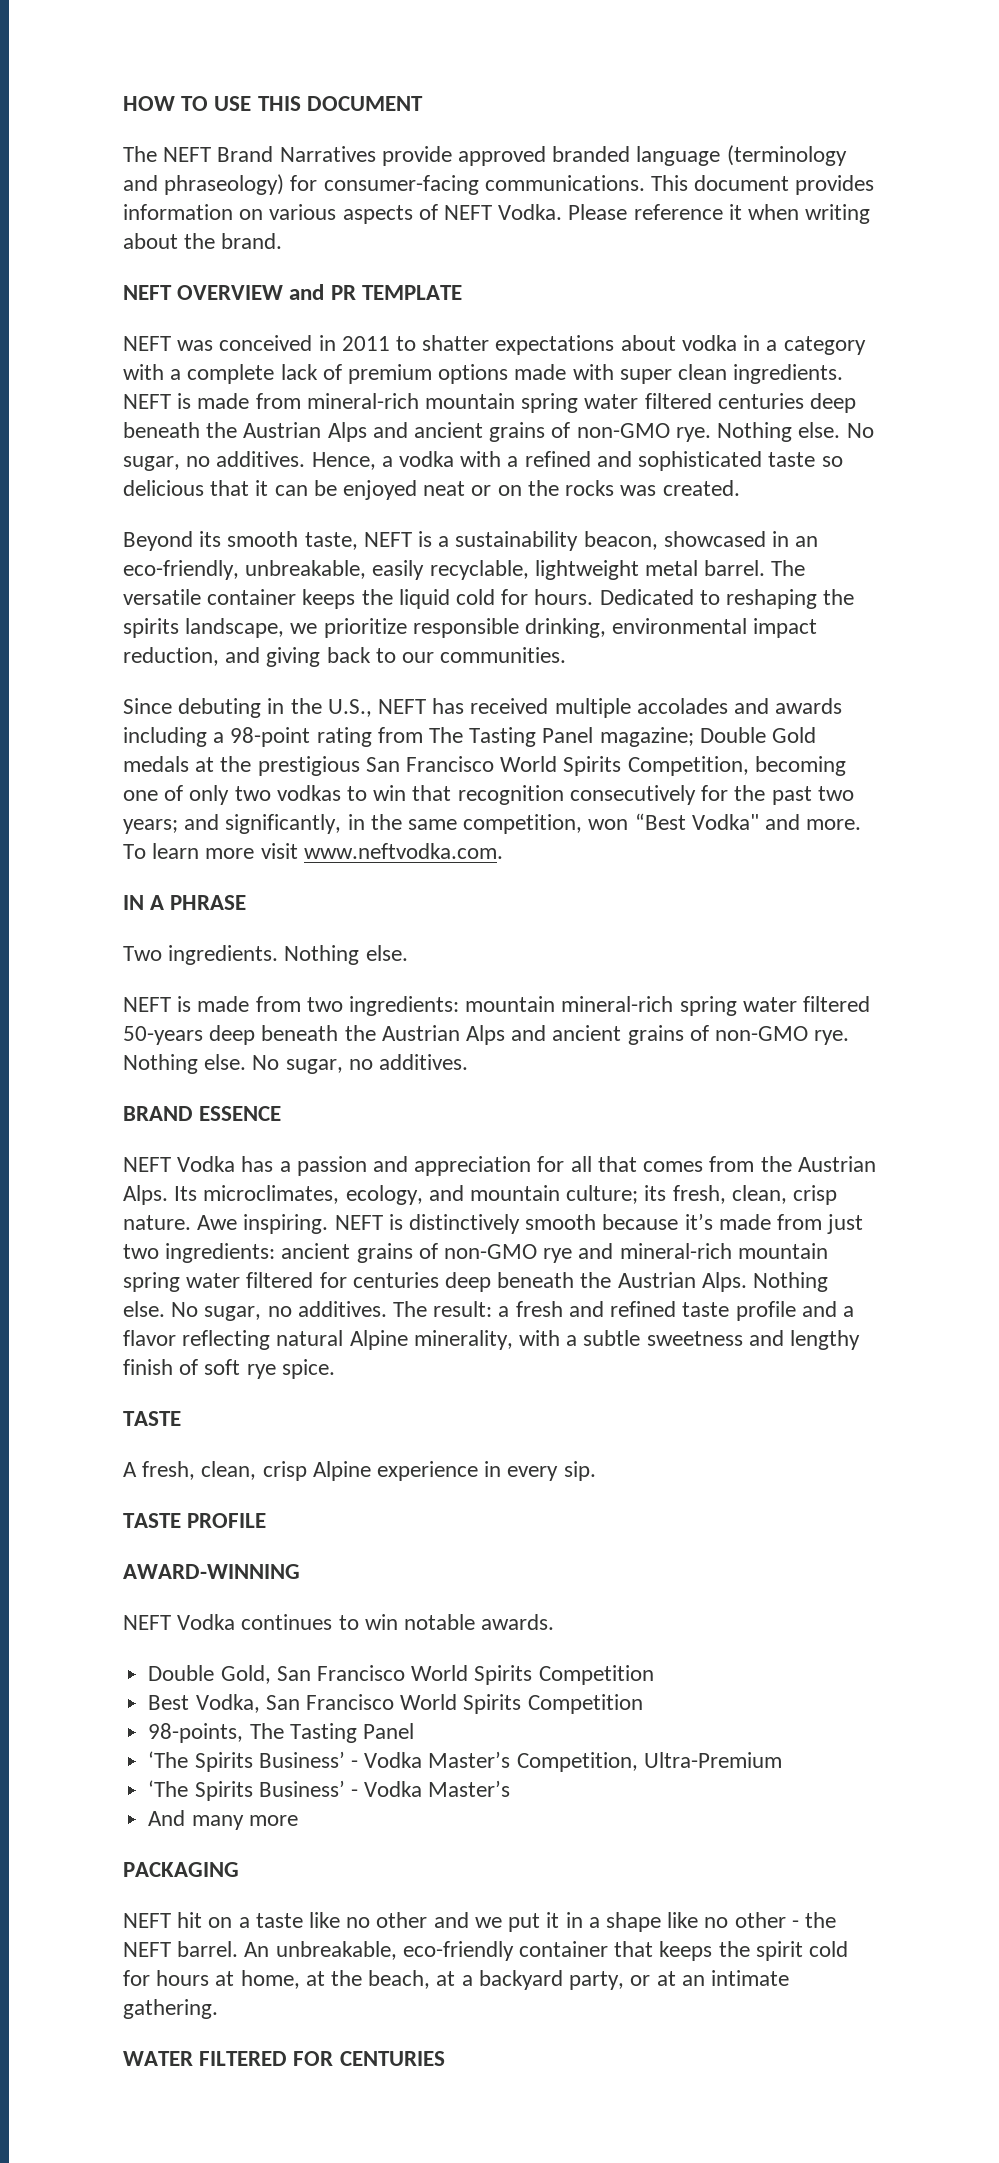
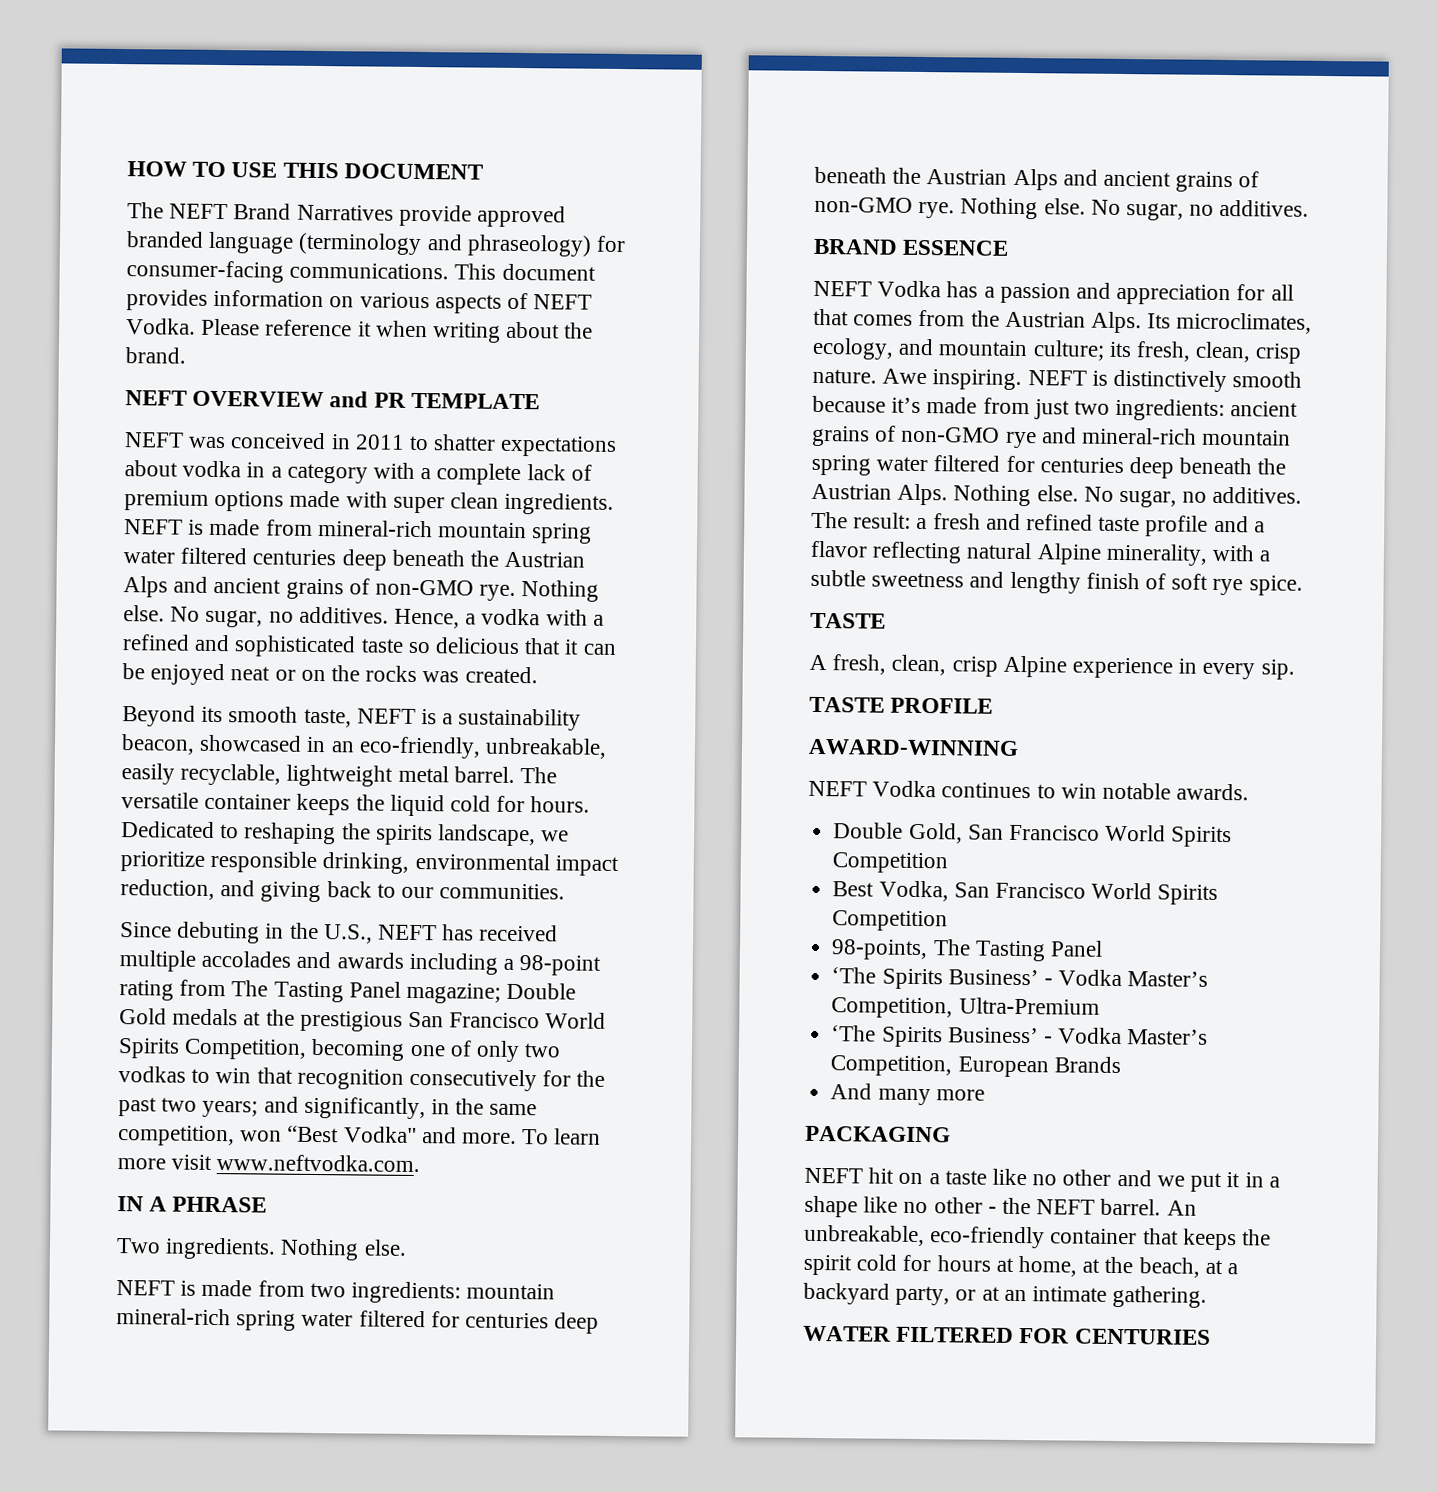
- NEFT is made from two ingredients: mountain mineral-rich spring water filtered 50-years deep beneath the Austrian Alps and ancient grains of non-GMO rye.
+ NEFT is made from two ingredients: mountain mineral-rich spring water filtered for centuries deep beneath the Austrian Alps and ancient grains of non-GMO rye.
  ‘The Spirits Business’ - Vodka Master’s Competition, Ultra-Premium
- ‘The Spirits Business’ - Vodka Master’s
+ ‘The Spirits Business’ - Vodka Master’s Competition, European Brands

